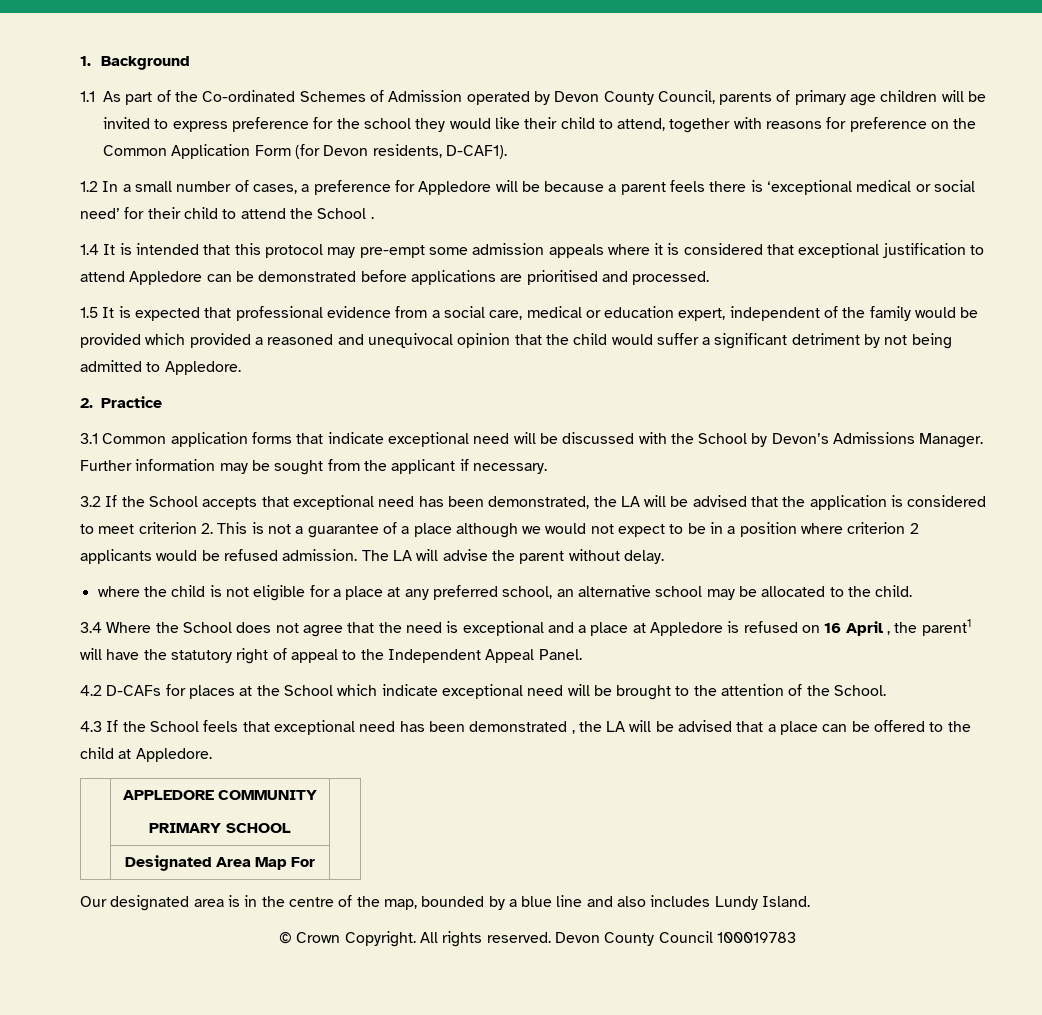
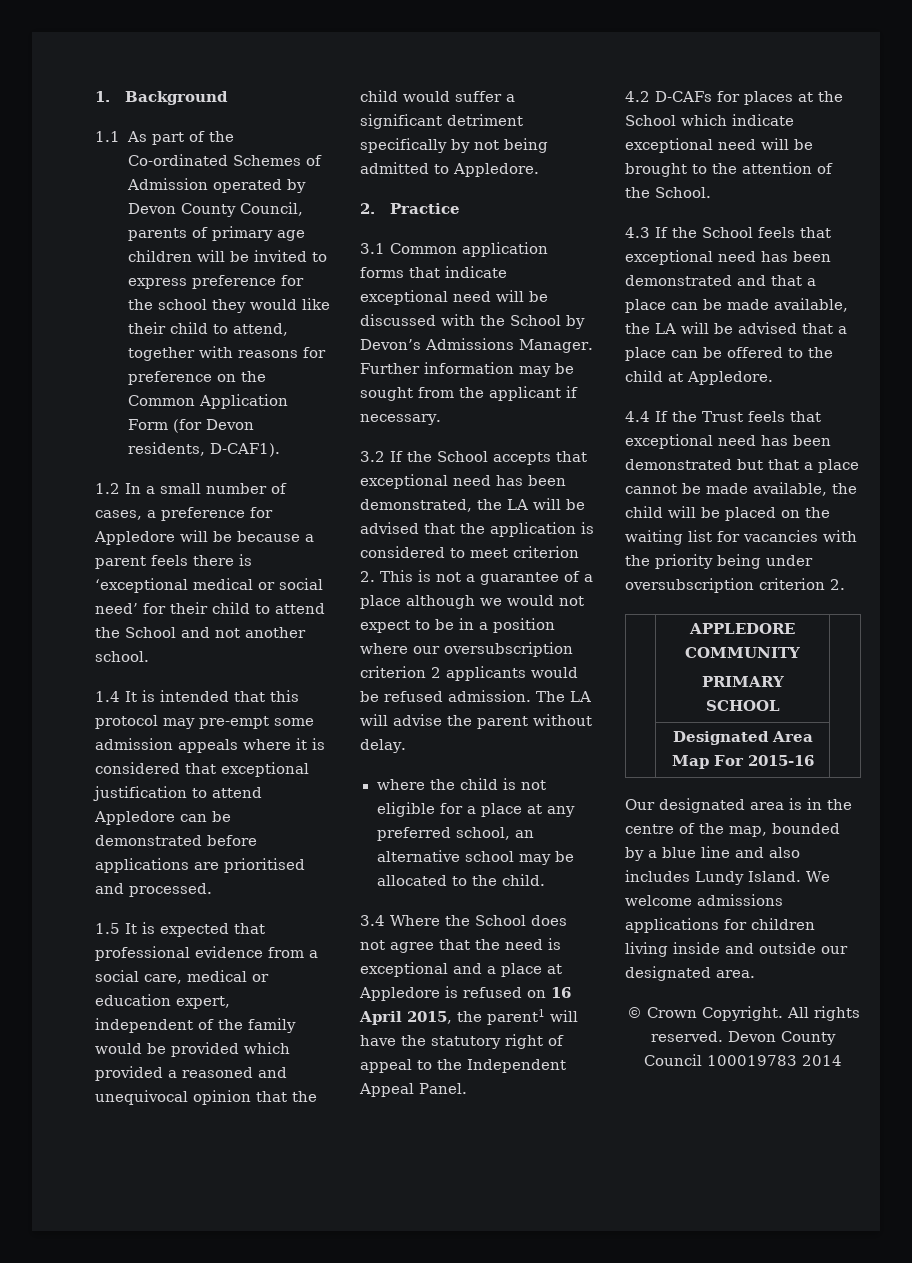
- 1.2 In a small number of cases, a preference for Appledore will be because a parent feels there is ‘exceptional medical or social need’ for their child to attend the School .
+ 1.2 In a small number of cases, a preference for Appledore will be because a parent feels there is ‘exceptional medical or social need’ for their child to attend the School and not another school.
- 1.5 It is expected that professional evidence from a social care, medical or education expert, independent of the family would be provided which provided a reasoned and unequivocal opinion that the child would suffer a significant detriment by not being admitted to Appledore.
+ 1.5 It is expected that professional evidence from a social care, medical or education expert, independent of the family would be provided which provided a reasoned and unequivocal opinion that the child would suffer a significant detriment specifically by not being admitted to Appledore.
- 3.2 If the School accepts that exceptional need has been demonstrated, the LA will be advised that the application is considered to meet criterion 2. This is not a guarantee of a place although we would not expect to be in a position where criterion 2 applicants would be refused admission.
+ 3.2 If the School accepts that exceptional need has been demonstrated, the LA will be advised that the application is considered to meet criterion 2. This is not a guarantee of a place although we would not expect to be in a position where our oversubscription criterion 2 applicants would be refused admission.
- 3.4 Where the School does not agree that the need is exceptional and a place at Appledore is refused on 16 April , the parent1 will have the statutory right of appeal to the Independent Appeal Panel.
+ 3.4 Where the School does not agree that the need is exceptional and a place at Appledore is refused on 16 April 2015, the parent1 will have the statutory right of appeal to the Independent Appeal Panel.
- 4.3 If the School feels that exceptional need has been demonstrated , the LA will be advised that a place can be offered to the child at Appledore.
+ 4.3 If the School feels that exceptional need has been demonstrated and that a place can be made available, the LA will be advised that a place can be offered to the child at Appledore.
+ 4.4 If the Trust feels that exceptional need has been demonstrated but that a place cannot be made available, the child will be placed on the waiting list for vacancies with the priority being under oversubscription criterion 2.
- | Designated Area Map For |
+ | Designated Area Map For 2015-16 |
+ We welcome admissions applications for children living inside and outside our designated area.
- Devon County Council 100019783
+ Devon County Council 100019783 2014

